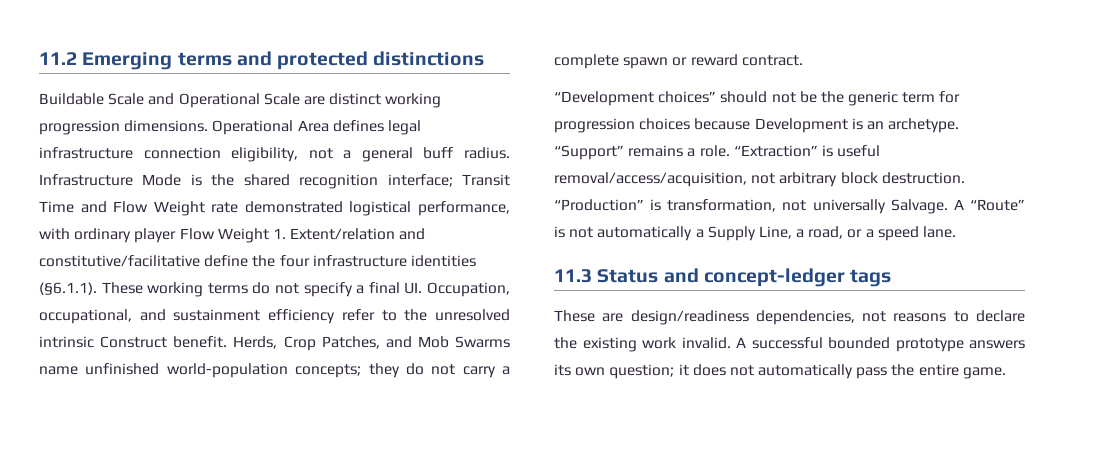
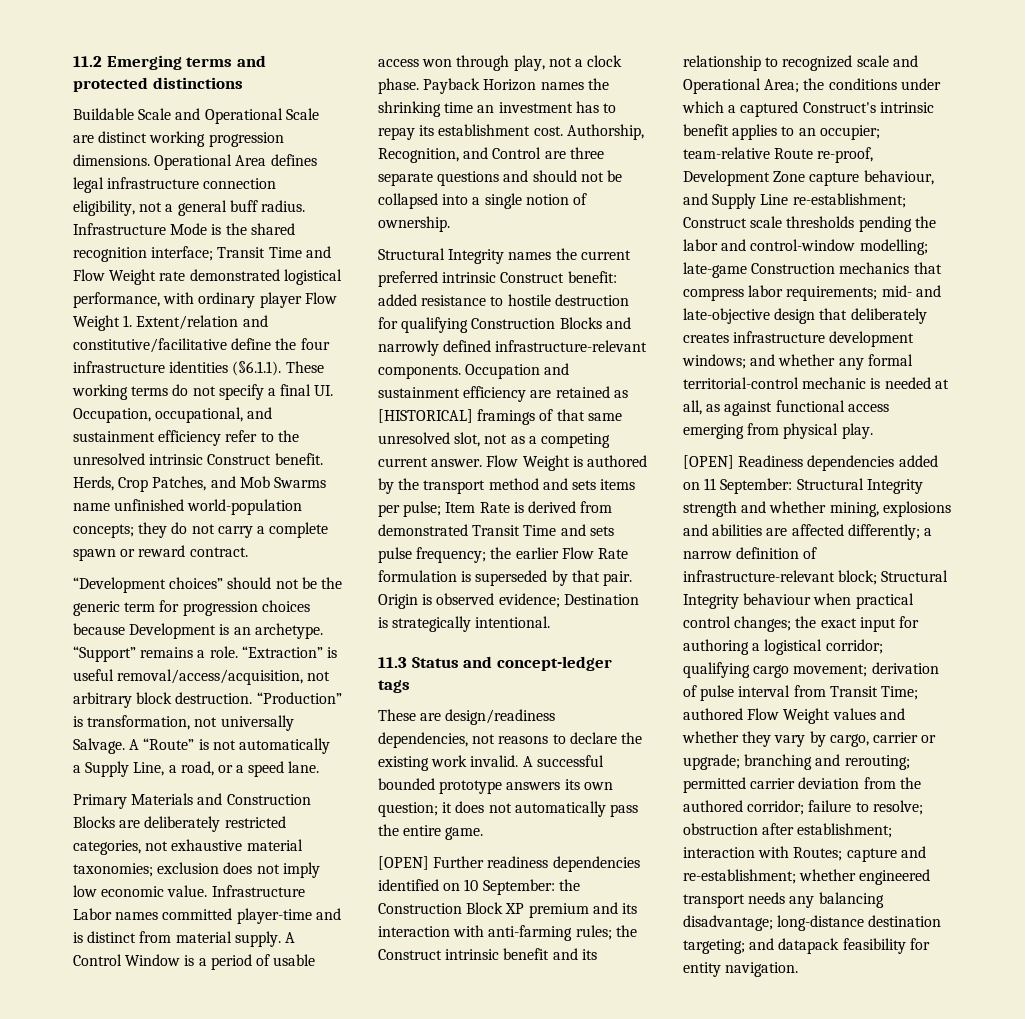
+ Primary Materials and Construction Blocks are deliberately restricted categories, not exhaustive material taxonomies; exclusion does not imply low economic value. Infrastructure Labor names committed player-time and is distinct from material supply. A Control Window is a period of usable access won through play, not a clock phase. Payback Horizon names the shrinking time an investment has to repay its establishment cost. Authorship, Recognition, and Control are three separate questions and should not be collapsed into a single notion of ownership.
+ Structural Integrity names the current preferred intrinsic Construct benefit: added resistance to hostile destruction for qualifying Construction Blocks and narrowly defined infrastructure-relevant components. Occupation and sustainment efficiency are retained as [HISTORICAL] framings of that same unresolved slot, not as a competing current answer. Flow Weight is authored by the transport method and sets items per pulse; Item Rate is derived from demonstrated Transit Time and sets pulse frequency; the earlier Flow Rate formulation is superseded by that pair. Origin is observed evidence; Destination is strategically intentional.
+ [OPEN] Further readiness dependencies identified on 10 September: the Construction Block XP premium and its interaction with anti-farming rules; the Construct intrinsic benefit and its relationship to recognized scale and Operational Area; the conditions under which a captured Construct's intrinsic benefit applies to an occupier; team-relative Route re-proof, Development Zone capture behaviour, and Supply Line re-establishment; Construct scale thresholds pending the labor and control-window modelling; late-game Construction mechanics that compress labor requirements; mid- and late-objective design that deliberately creates infrastructure development windows; and whether any formal territorial-control mechanic is needed at all, as against functional access emerging from physical play.
+ [OPEN] Readiness dependencies added on 11 September: Structural Integrity strength and whether mining, explosions and abilities are affected differently; a narrow definition of infrastructure-relevant block; Structural Integrity behaviour when practical control changes; the exact input for authoring a logistical corridor; qualifying cargo movement; derivation of pulse interval from Transit Time; authored Flow Weight values and whether they vary by cargo, carrier or upgrade; branching and rerouting; permitted carrier deviation from the authored corridor; failure to resolve; obstruction after establishment; interaction with Routes; capture and re-establishment; whether engineered transport needs any balancing disadvantage; long-distance destination targeting; and datapack feasibility for entity navigation.

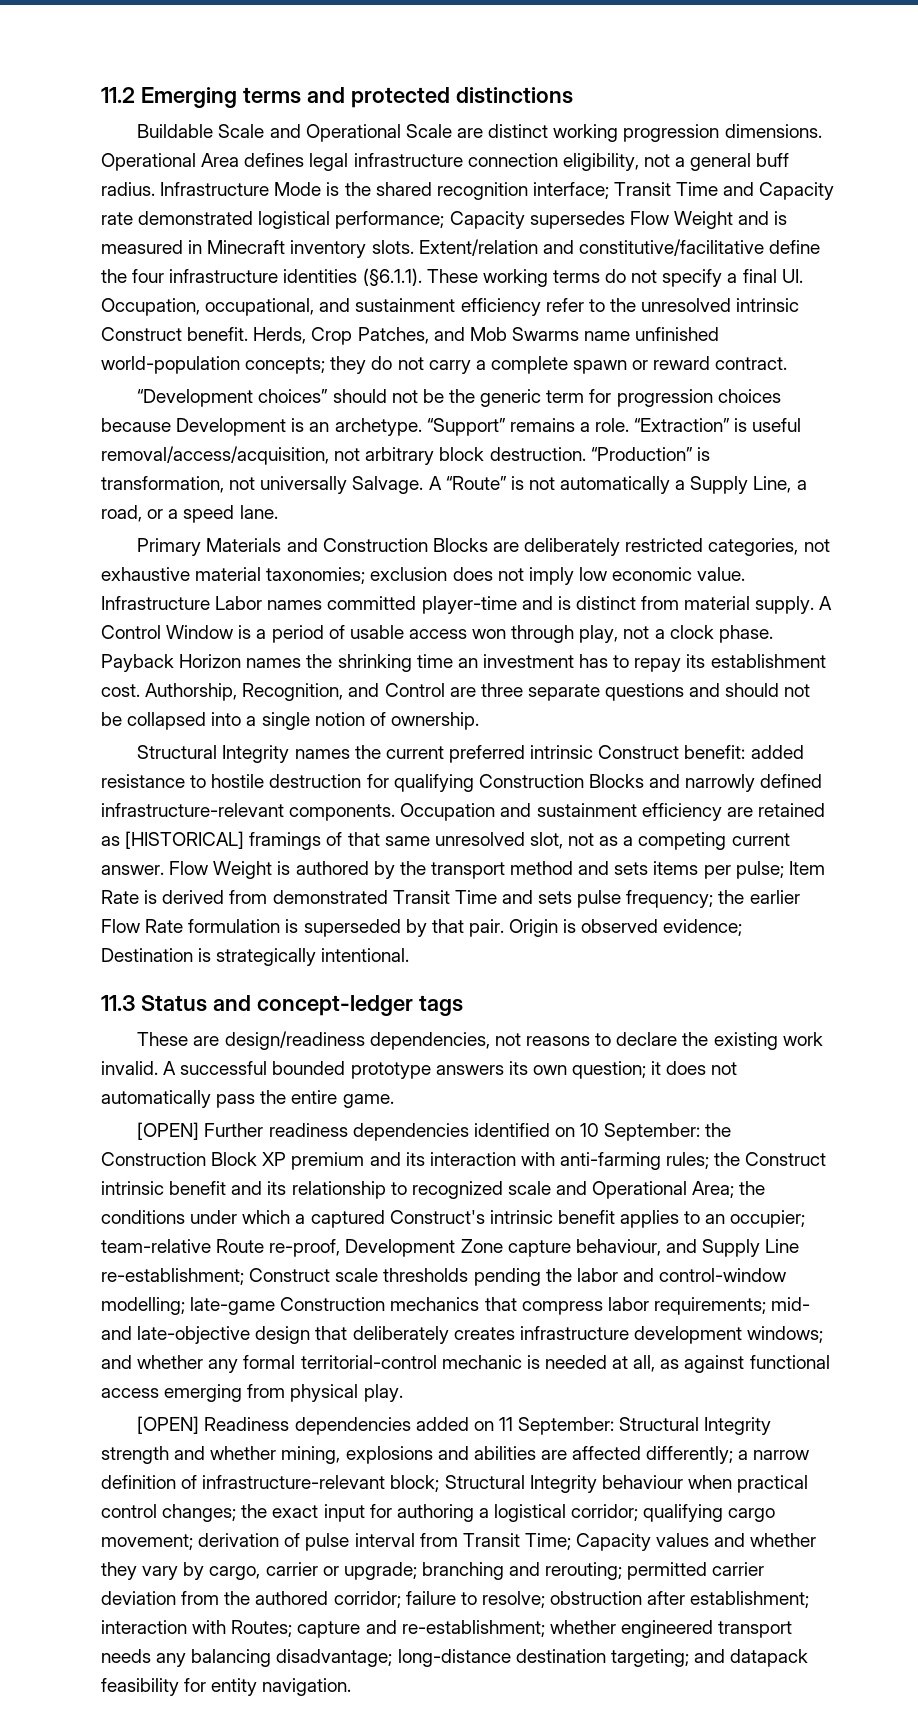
- Infrastructure Mode is the shared recognition interface; Transit Time and Flow Weight rate demonstrated logistical performance, with ordinary player Flow Weight 1. Extent/relation and constitutive/facilitative define the four infrastructure identities (§6.1.1). These working terms do not specify a final UI. Occupation, occupational, and sustainment efficiency refer to the unresolved intrinsic Construct benefit.
+ Infrastructure Mode is the shared recognition interface; Transit Time and Capacity rate demonstrated logistical performance; Capacity supersedes Flow Weight and is measured in Minecraft inventory slots. Extent/relation and constitutive/facilitative define the four infrastructure identities (§6.1.1). These working terms do not specify a final UI. Occupation, occupational, and sustainment efficiency refer to the unresolved intrinsic Construct benefit.
- authored Flow Weight values and whether they vary by cargo, carrier or upgrade;
+ Capacity values and whether they vary by cargo, carrier or upgrade;

